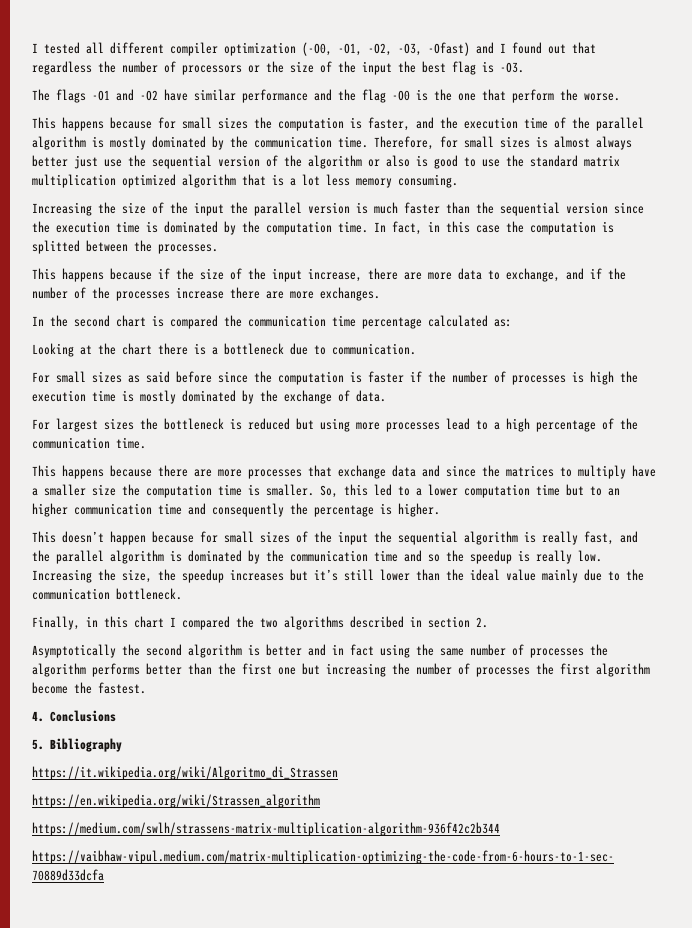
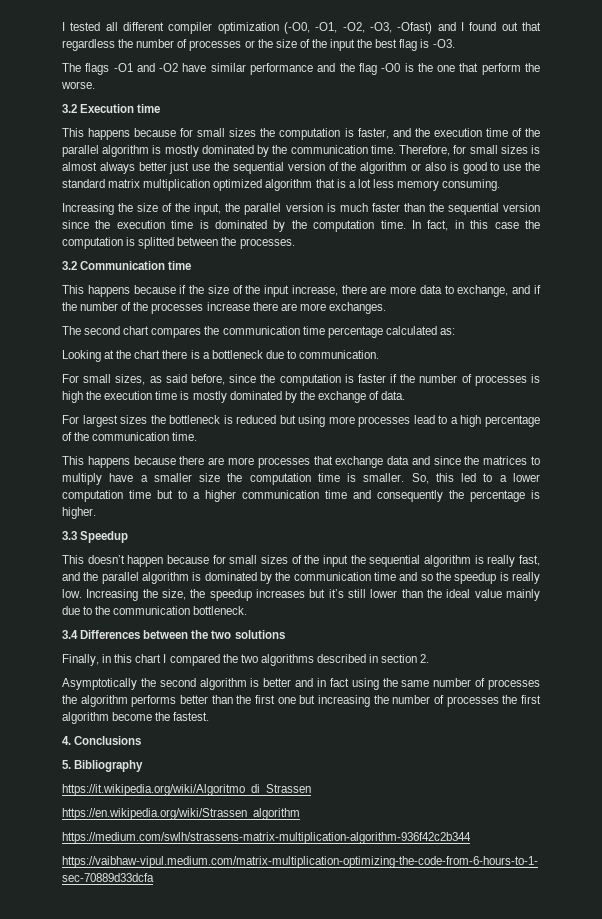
- I tested all different compiler optimization (-O0, -O1, -O2, -O3, -Ofast) and I found out that regardless the number of processors or the size of the input the best flag is -O3.
+ I tested all different compiler optimization (-O0, -O1, -O2, -O3, -Ofast) and I found out that regardless the number of processes or the size of the input the best flag is -O3.
+ 3.2 Execution time
- Increasing the size of the input the parallel version is much faster than the sequential version since the execution time is dominated by the computation time.
+ Increasing the size of the input, the parallel version is much faster than the sequential version since the execution time is dominated by the computation time.
+ 3.2 Communication time
- In the second chart is compared the communication time percentage calculated as:
+ The second chart compares the communication time percentage calculated as:
- For small sizes as said before since the computation is faster if the number of processes is high the execution time is mostly dominated by the exchange of data.
+ For small sizes, as said before, since the computation is faster if the number of processes is high the execution time is mostly dominated by the exchange of data.
- So, this led to a lower computation time but to an higher communication time and consequently the percentage is higher.
+ So, this led to a lower computation time but to a higher communication time and consequently the percentage is higher.
+ 3.3 Speedup
+ 3.4 Differences between the two solutions

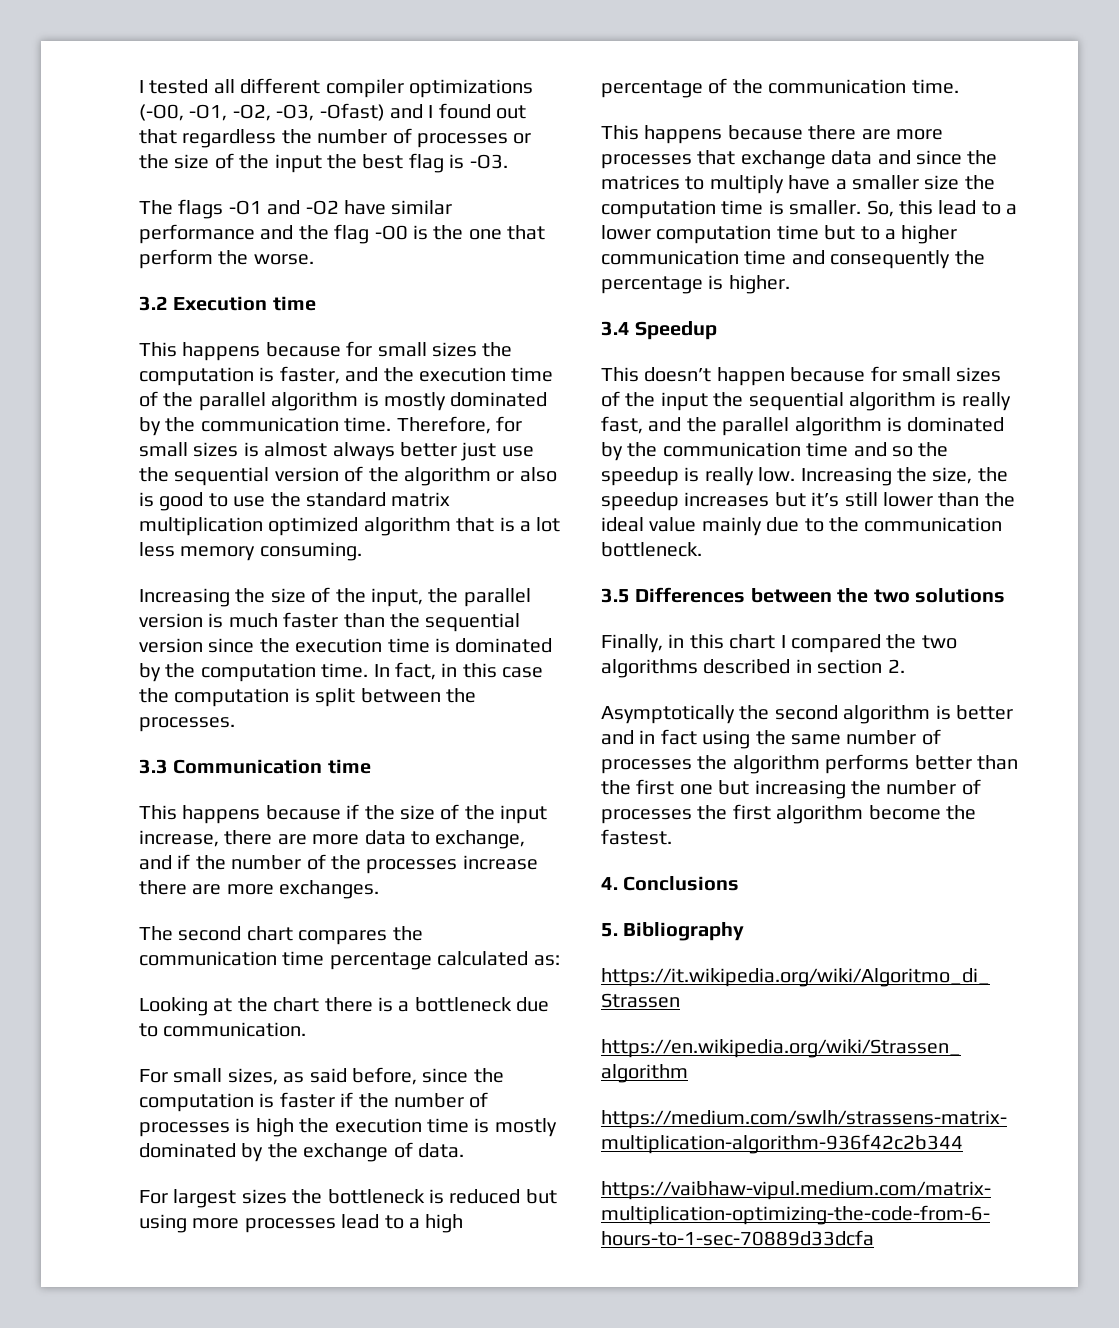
- I tested all different compiler optimization (-O0, -O1, -O2, -O3, -Ofast) and I found out that regardless the number of processes or the size of the input the best flag is -O3.
+ I tested all different compiler optimizations (-O0, -O1, -O2, -O3, -Ofast) and I found out that regardless the number of processes or the size of the input the best flag is -O3.
- In fact, in this case the computation is splitted between the processes.
+ In fact, in this case the computation is split between the processes.
- 3.2 Communication time
+ 3.3 Communication time
- So, this led to a lower computation time but to a higher communication time and consequently the percentage is higher.
+ So, this lead to a lower computation time but to a higher communication time and consequently the percentage is higher.
- 3.3 Speedup
+ 3.4 Speedup
- 3.4 Differences between the two solutions
+ 3.5 Differences between the two solutions

